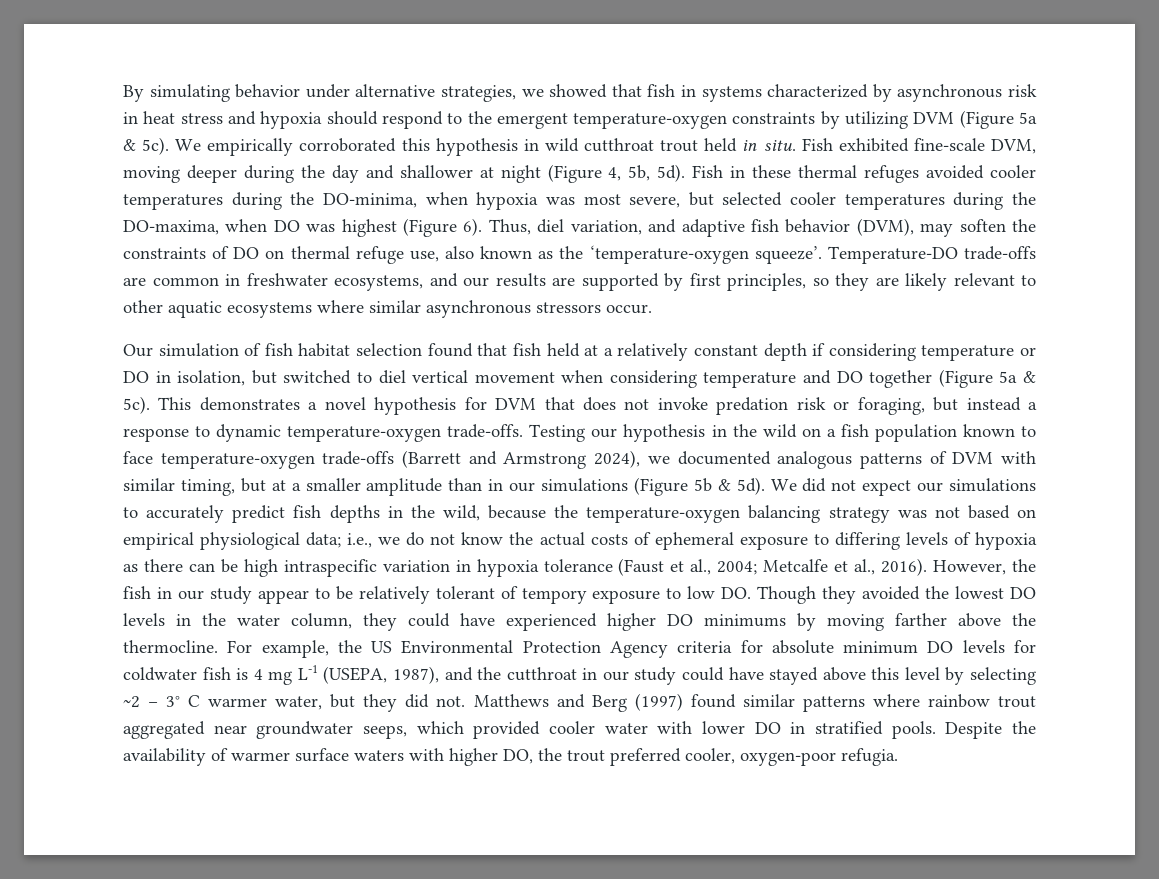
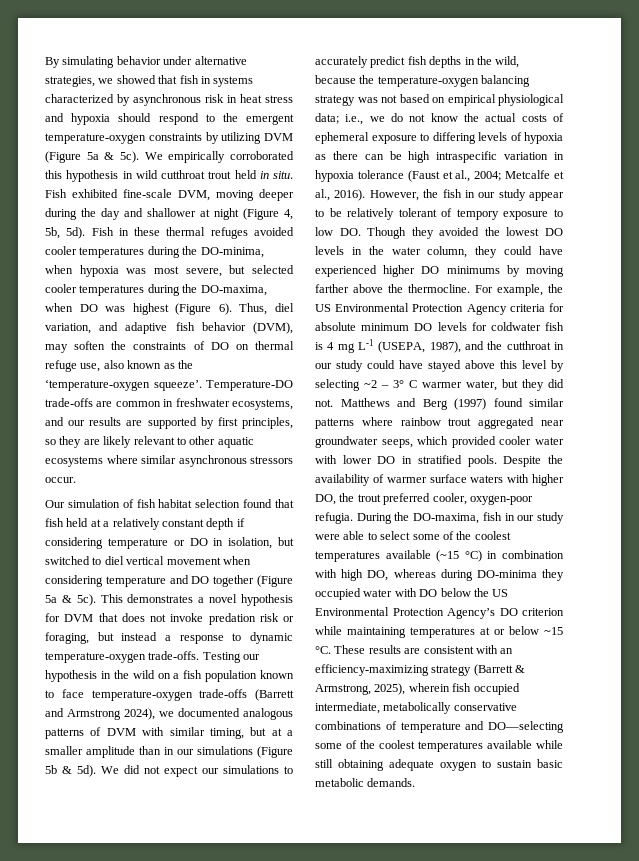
+ During the DO-maxima, fish in our study were able to select some of the coolest temperatures available (~15 °C) in combination with high DO, whereas during DO-minima they occupied water with DO below the US Environmental Protection Agency’s DO criterion while maintaining temperatures at or below ~15 °C. These results are consistent with an efficiency-maximizing strategy (Barrett & Armstrong, 2025), wherein fish occupied intermediate, metabolically conservative combinations of temperature and DO—selecting some of the coolest temperatures available while still obtaining adequate oxygen to sustain basic metabolic demands.

